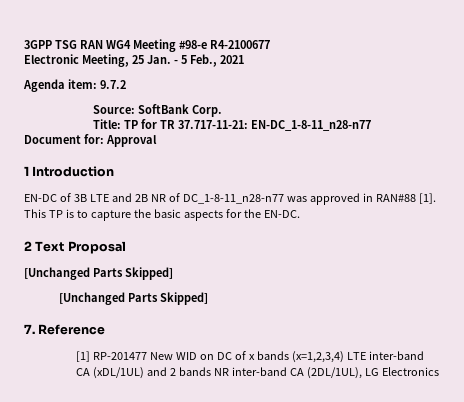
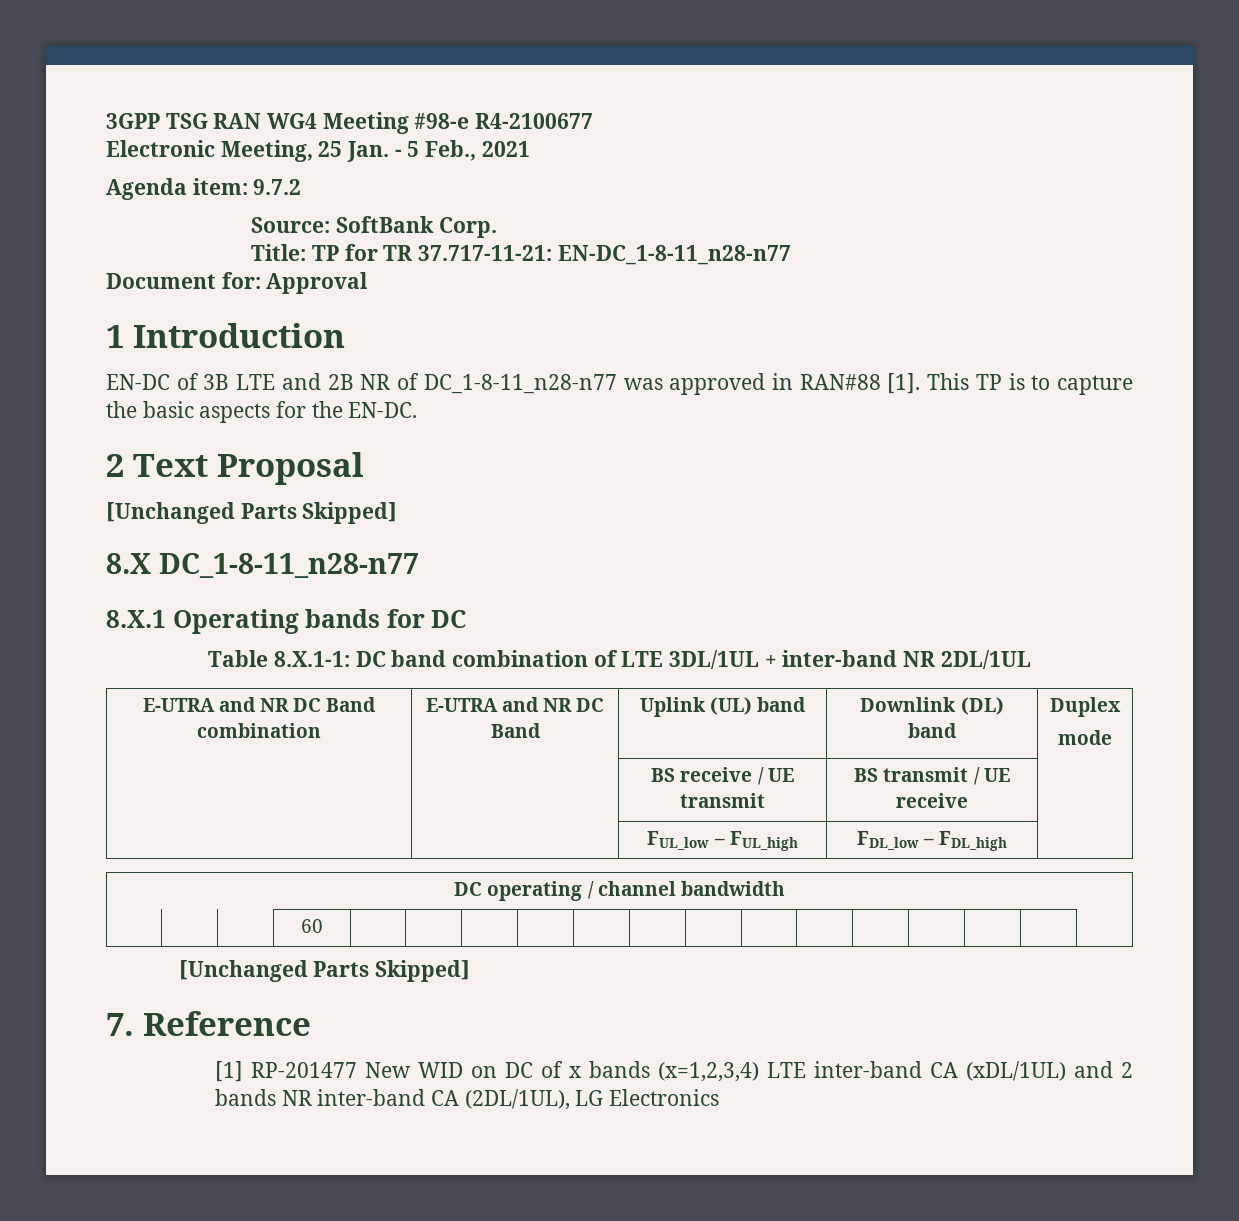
+ 8.X DC_1-8-11_n28-n77
+ 8.X.1 Operating bands for DC
+ Table 8.X.1-1: DC band combination of LTE 3DL/1UL + inter-band NR 2DL/1UL
+ E-UTRA and NR DC Band combination | E-UTRA and NR DC Band | Uplink (UL) band | Downlink (DL) band | Duplex
+ mode
+ | | BS receive / UE transmit | BS transmit / UE receive |
+ | | FUL_low – FUL_high | FDL_low – FDL_high |
+ DC operating / channel bandwidth
+ | | | 60 | | | | | | | | | | | | | |

